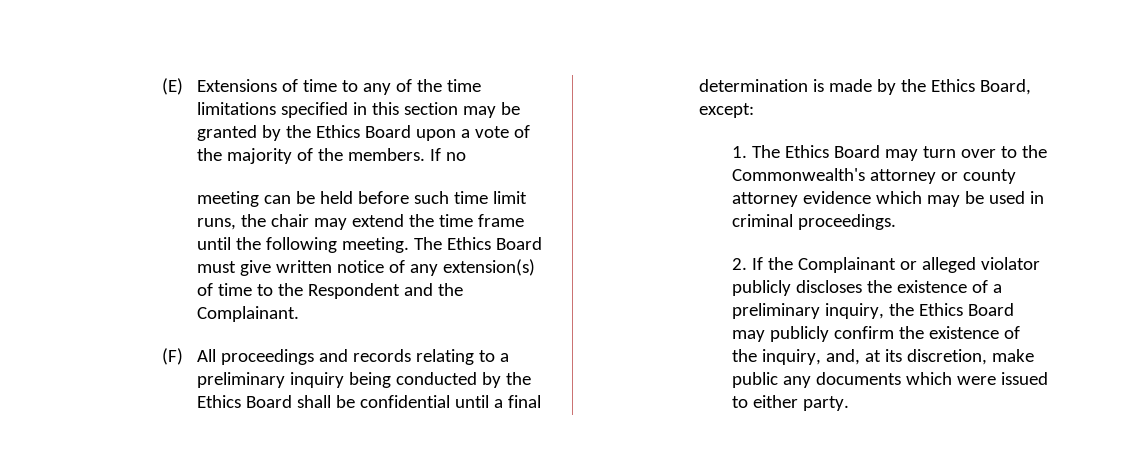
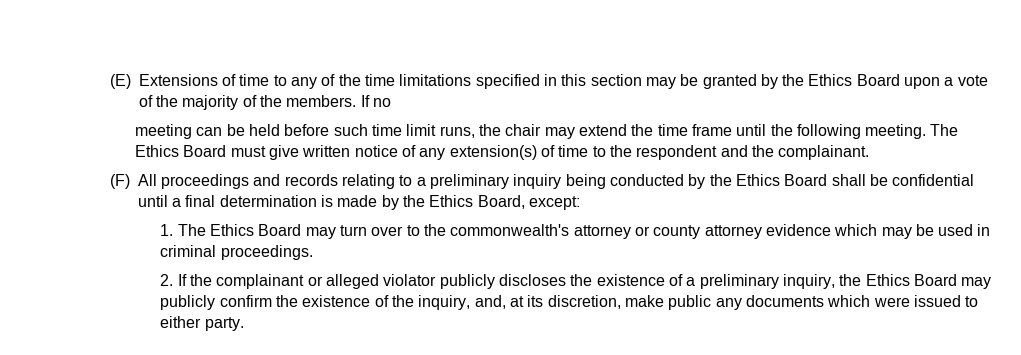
- The Ethics Board must give written notice of any extension(s) of time to the Respondent and the Complainant.
+ The Ethics Board must give written notice of any extension(s) of time to the respondent and the complainant.
- 1. The Ethics Board may turn over to the Commonwealth's attorney or county attorney evidence which may be used in criminal proceedings.
+ 1. The Ethics Board may turn over to the commonwealth's attorney or county attorney evidence which may be used in criminal proceedings.
- 2. If the Complainant or alleged violator publicly discloses the existence of a preliminary inquiry, the Ethics Board may publicly confirm the existence of the inquiry, and, at its discretion, make public any documents which were issued to either party.
+ 2. If the complainant or alleged violator publicly discloses the existence of a preliminary inquiry, the Ethics Board may publicly confirm the existence of the inquiry, and, at its discretion, make public any documents which were issued to either party.

